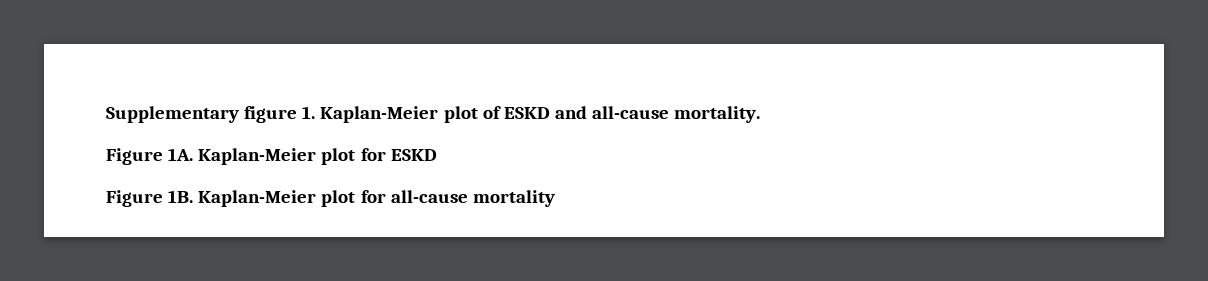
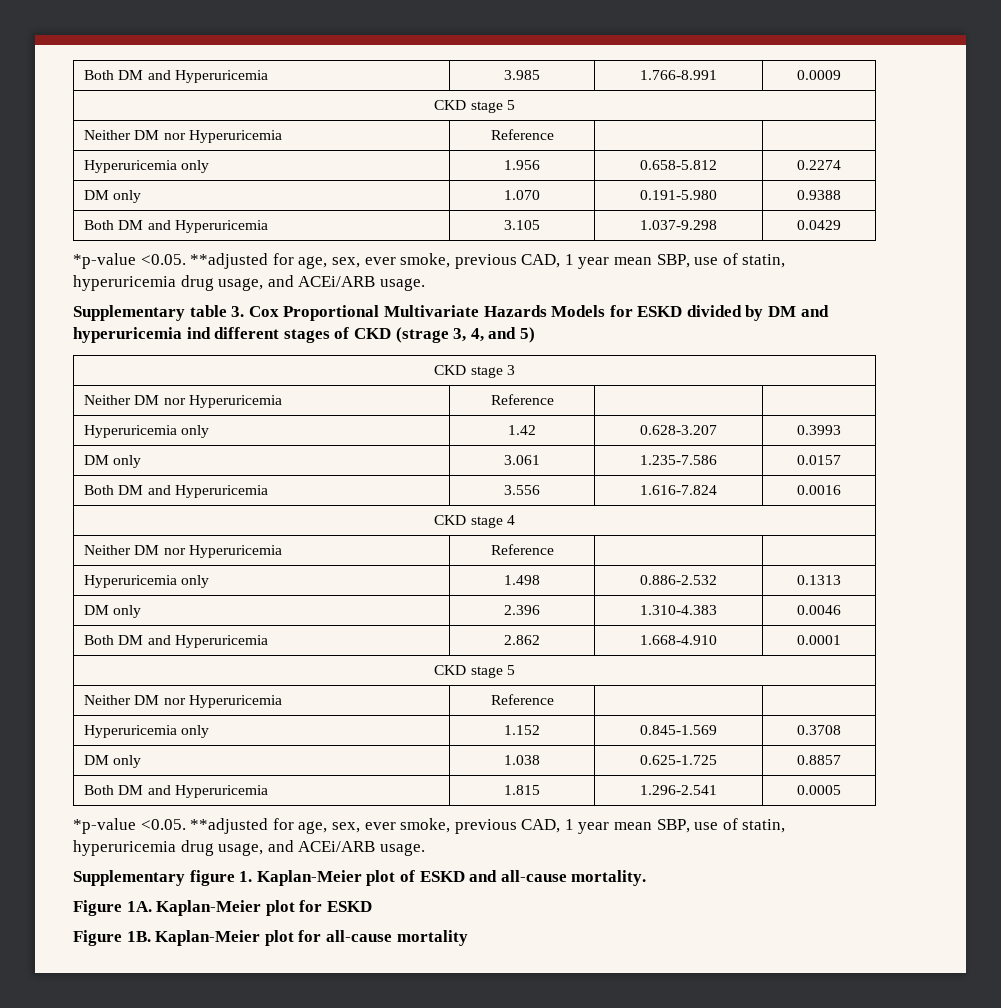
+ Both DM and Hyperuricemia | 3.985 | 1.766-8.991 | 0.0009
+ CKD stage 5
+ Neither DM nor Hyperuricemia | Reference | |
+ Hyperuricemia only | 1.956 | 0.658-5.812 | 0.2274
+ DM only | 1.070 | 0.191-5.980 | 0.9388
+ Both DM and Hyperuricemia | 3.105 | 1.037-9.298 | 0.0429
+ *p-value <0.05. **adjusted for age, sex, ever smoke, previous CAD, 1 year mean SBP, use of statin, hyperuricemia drug usage, and ACEi/ARB usage.
+ Supplementary table 3. Cox Proportional Multivariate Hazards Models for ESKD divided by DM and hyperuricemia ind different stages of CKD (strage 3, 4, and 5)
+ CKD stage 3
+ Neither DM nor Hyperuricemia | Reference | |
+ Hyperuricemia only | 1.42 | 0.628-3.207 | 0.3993
+ DM only | 3.061 | 1.235-7.586 | 0.0157
+ Both DM and Hyperuricemia | 3.556 | 1.616-7.824 | 0.0016
+ CKD stage 4
+ Neither DM nor Hyperuricemia | Reference | |
+ Hyperuricemia only | 1.498 | 0.886-2.532 | 0.1313
+ DM only | 2.396 | 1.310-4.383 | 0.0046
+ Both DM and Hyperuricemia | 2.862 | 1.668-4.910 | 0.0001
+ CKD stage 5
+ Neither DM nor Hyperuricemia | Reference | |
+ Hyperuricemia only | 1.152 | 0.845-1.569 | 0.3708
+ DM only | 1.038 | 0.625-1.725 | 0.8857
+ Both DM and Hyperuricemia | 1.815 | 1.296-2.541 | 0.0005
+ *p-value <0.05. **adjusted for age, sex, ever smoke, previous CAD, 1 year mean SBP, use of statin, hyperuricemia drug usage, and ACEi/ARB usage.

